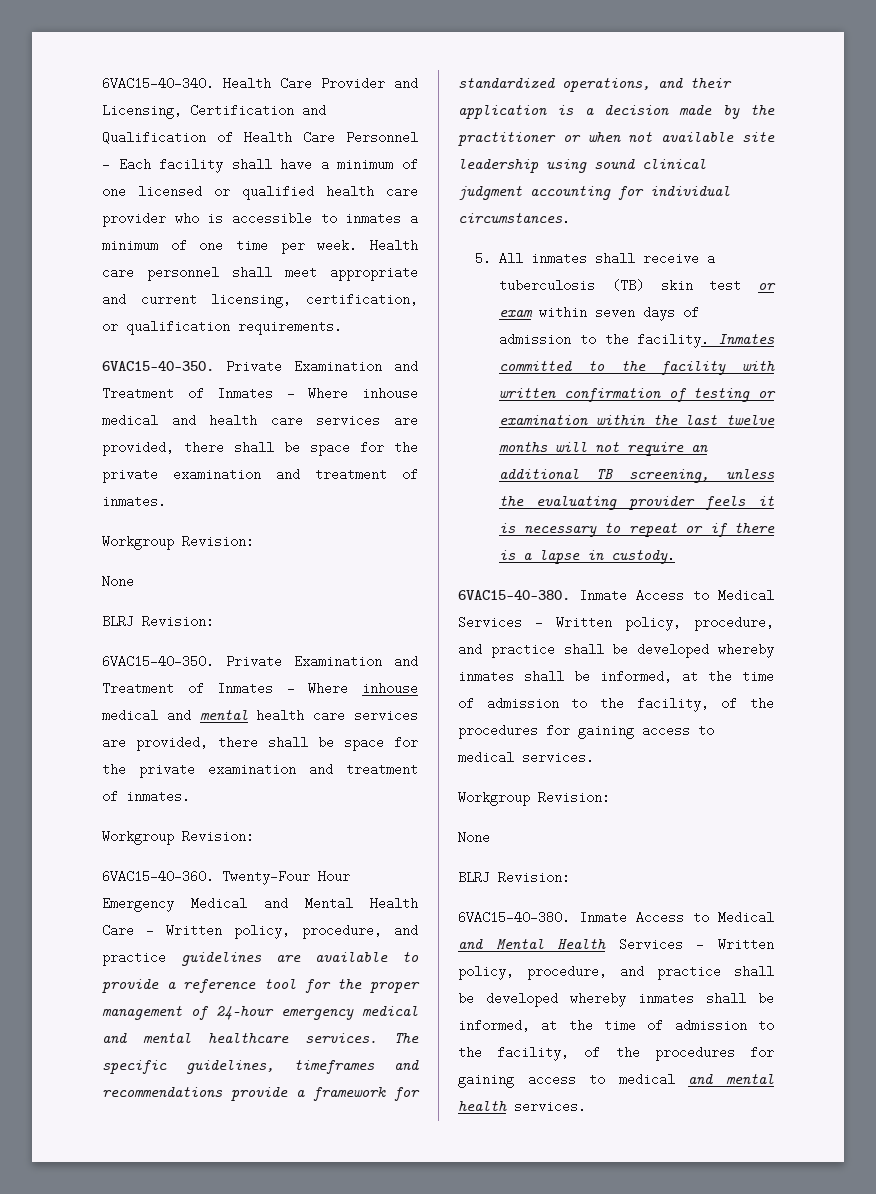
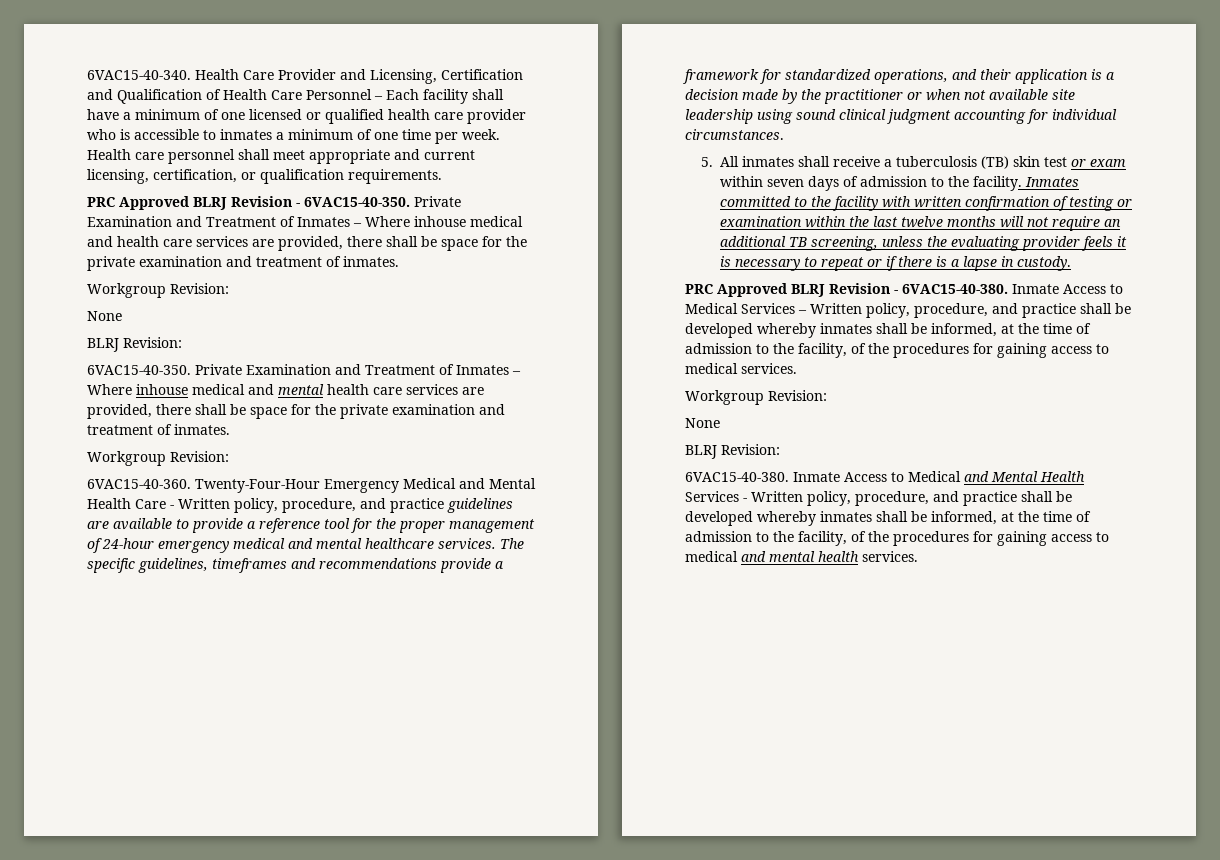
  Health care personnel shall meet appropriate and current licensing, certification, or qualification requirements.
- 6VAC15-40-350.
+ PRC Approved BLRJ Revision - 6VAC15-40-350.
- Twenty-Four Hour Emergency Medical and Mental Health Care - Written policy, procedure, and practice guidelines are available to provide a reference tool for the proper management of 24-hour emergency medical and mental healthcare services.
+ Twenty-Four-Hour Emergency Medical and Mental Health Care - Written policy, procedure, and practice guidelines are available to provide a reference tool for the proper management of 24-hour emergency medical and mental healthcare services.
  Inmates committed to the facility with written confirmation of testing or examination within the last twelve months will not require an additional TB screening, unless the evaluating provider feels it is necessary to repeat or if there is a lapse in custody.
- 6VAC15-40-380.
+ PRC Approved BLRJ Revision - 6VAC15-40-380.

